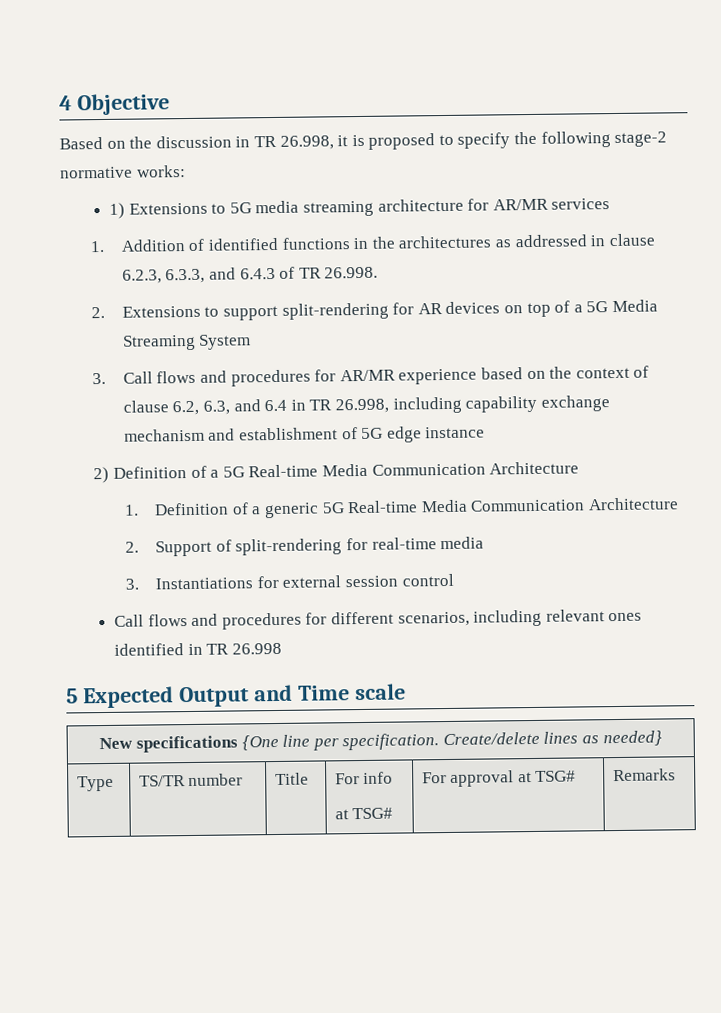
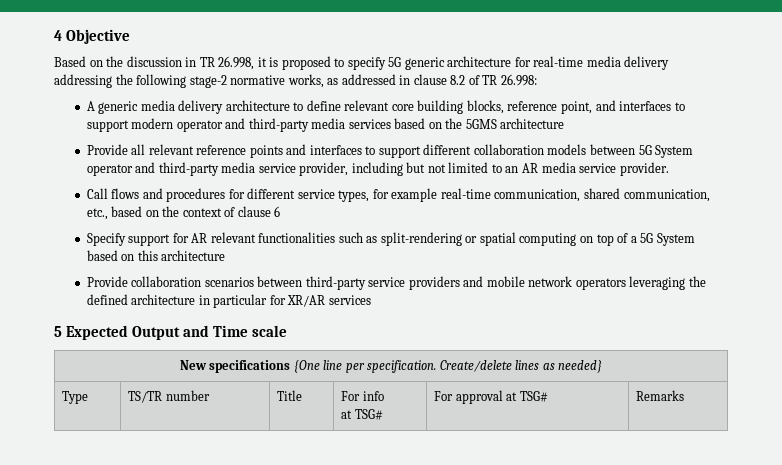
- Based on the discussion in TR 26.998, it is proposed to specify the following stage-2 normative works:
- 1) Extensions to 5G media streaming architecture for AR/MR services
- 1. Addition of identified functions in the architectures as addressed in clause 6.2.3, 6.3.3, and 6.4.3 of TR 26.998.
- 2. Extensions to support split-rendering for AR devices on top of a 5G Media Streaming System
- 3. Call flows and procedures for AR/MR experience based on the context of clause 6.2, 6.3, and 6.4 in TR 26.998, including capability exchange mechanism and establishment of 5G edge instance
- 2) Definition of a 5G Real-time Media Communication Architecture
- 1. Definition of a generic 5G Real-time Media Communication Architecture
- 2. Support of split-rendering for real-time media
- 3. Instantiations for external session control
+ Based on the discussion in TR 26.998, it is proposed to specify 5G generic architecture for real-time media delivery addressing the following stage-2 normative works, as addressed in clause 8.2 of TR 26.998:
+ A generic media delivery architecture to define relevant core building blocks, reference point, and interfaces to support modern operator and third-party media services based on the 5GMS architecture
+ Provide all relevant reference points and interfaces to support different collaboration models between 5G System operator and third-party media service provider, including but not limited to an AR media service provider.
- Call flows and procedures for different scenarios, including relevant ones identified in TR 26.998
+ Call flows and procedures for different service types, for example real-time communication, shared communication, etc., based on the context of clause 6
+ Specify support for AR relevant functionalities such as split-rendering or spatial computing on top of a 5G System based on this architecture
+ Provide collaboration scenarios between third-party service providers and mobile network operators leveraging the defined architecture in particular for XR/AR services

